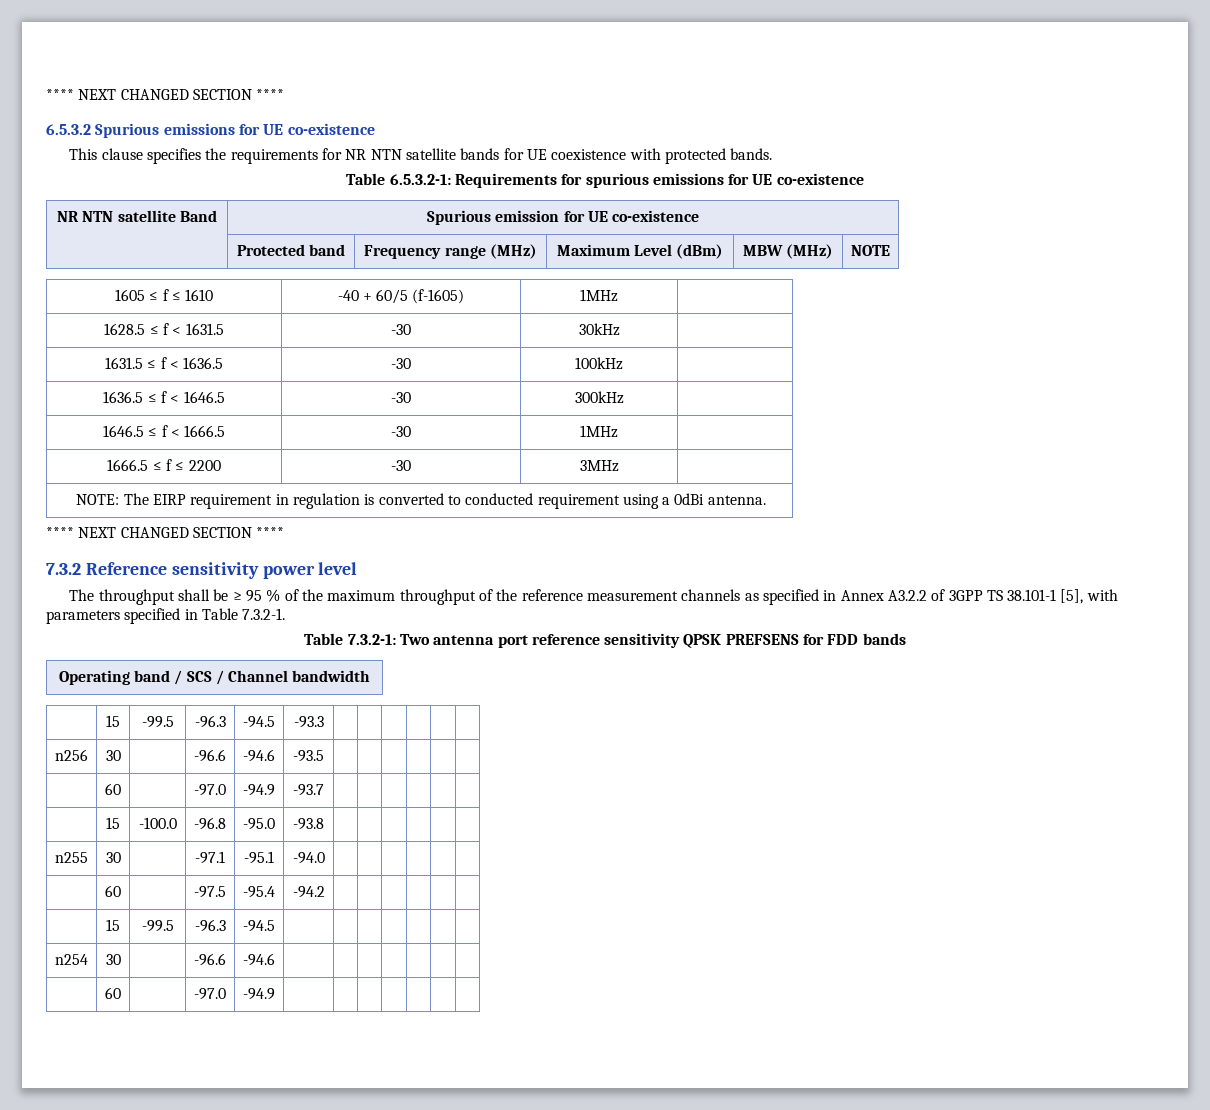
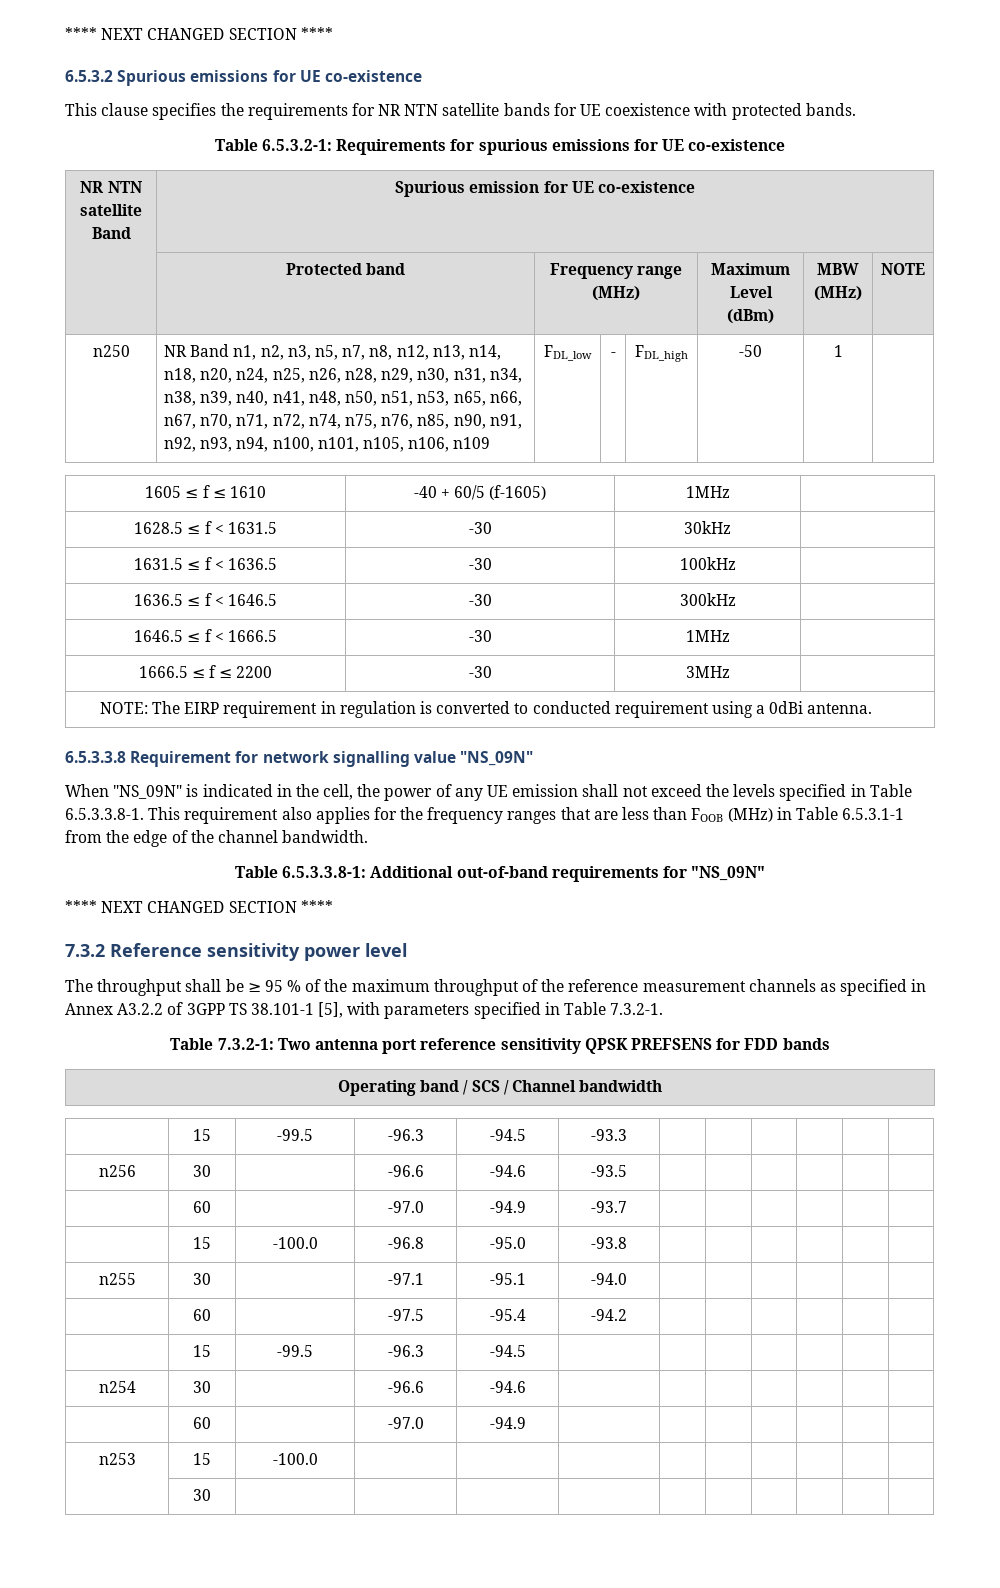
+ n250 | NR Band n1, n2, n3, n5, n7, n8, n12, n13, n14, n18, n20, n24, n25, n26, n28, n29, n30, n31, n34, n38, n39, n40, n41, n48, n50, n51, n53, n65, n66, n67, n70, n71, n72, n74, n75, n76, n85, n90, n91, n92, n93, n94, n100, n101, n105, n106, n109 | FDL_low | - | FDL_high | -50 | 1
+ 6.5.3.3.8 Requirement for network signalling value "NS_09N"
+ When "NS_09N" is indicated in the cell, the power of any UE emission shall not exceed the levels specified in Table 6.5.3.3.8-1. This requirement also applies for the frequency ranges that are less than FOOB (MHz) in Table 6.5.3.1-1 from the edge of the channel bandwidth.
+ Table 6.5.3.3.8-1: Additional out-of-band requirements for "NS_09N"
+ n253 | 15 | -100.0 | | | | | | | | |
+ | 30 | | | | | | | | | |

